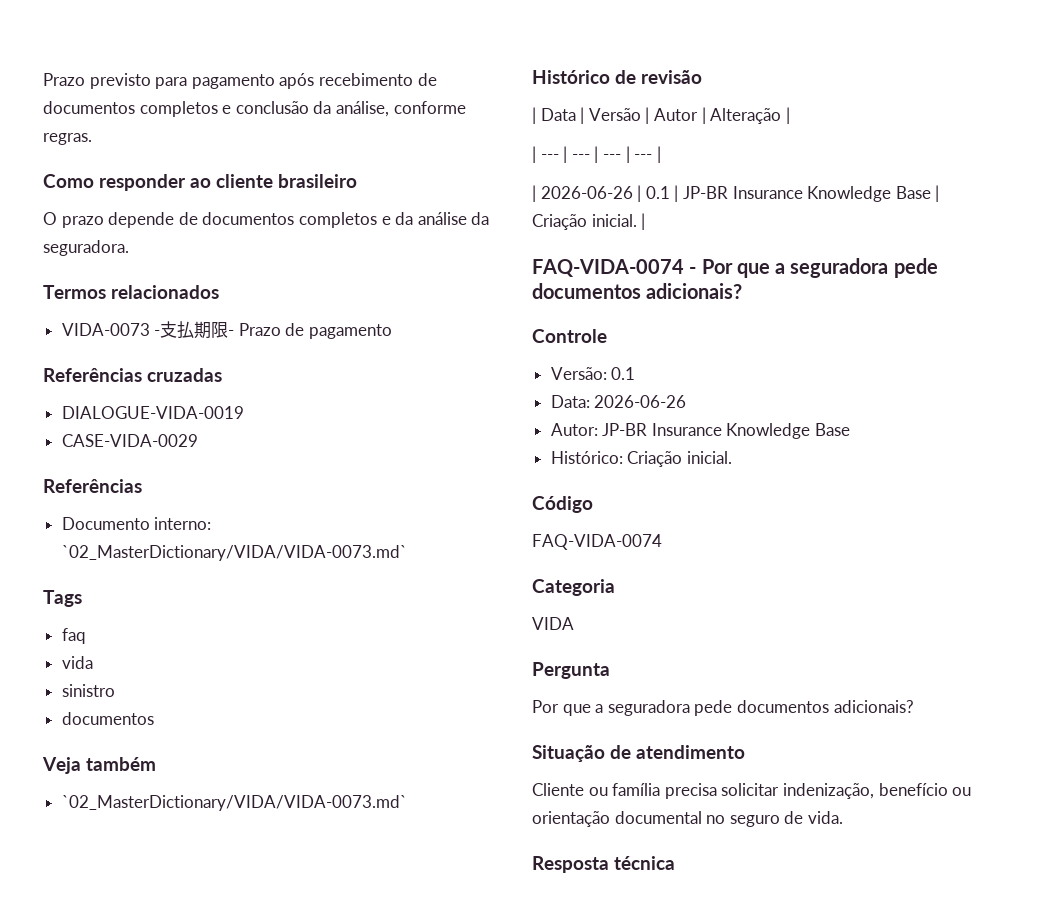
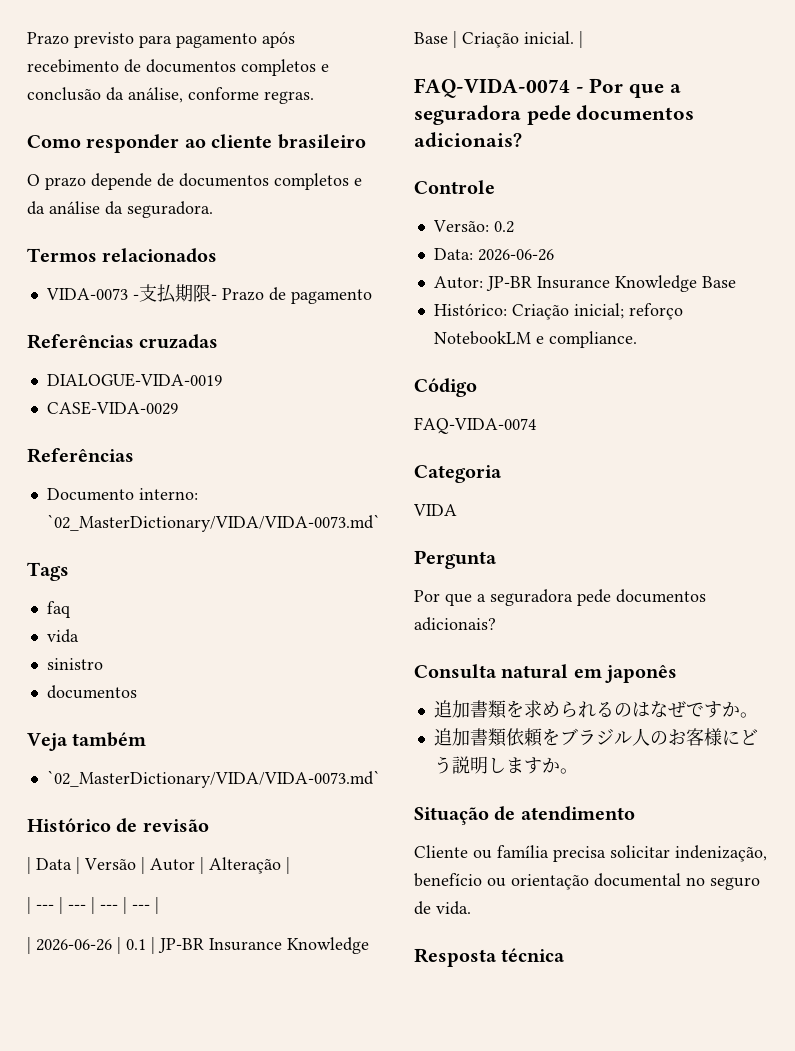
- Versão: 0.1
+ Versão: 0.2
- Histórico: Criação inicial.
+ Histórico: Criação inicial; reforço NotebookLM e compliance.
+ Consulta natural em japonês
+ 追加書類を求められるのはなぜですか。
+ 追加書類依頼をブラジル人のお客様にどう説明しますか。

